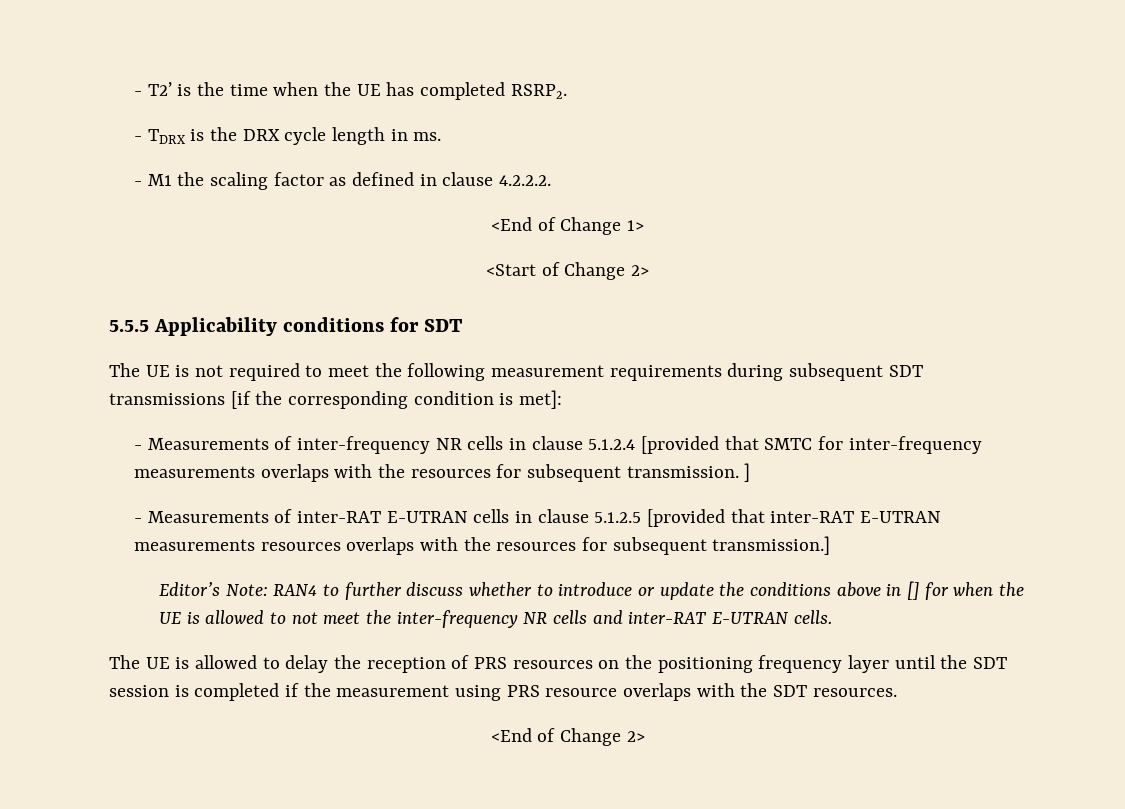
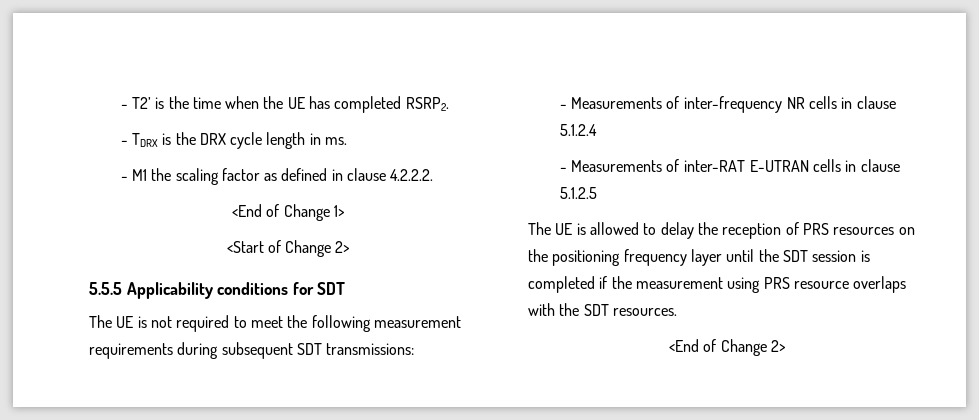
- The UE is not required to meet the following measurement requirements during subsequent SDT transmissions [if the corresponding condition is met]:
+ The UE is not required to meet the following measurement requirements during subsequent SDT transmissions:
- - Measurements of inter-frequency NR cells in clause 5.1.2.4 [provided that SMTC for inter-frequency measurements overlaps with the resources for subsequent transmission. ]
+ - Measurements of inter-frequency NR cells in clause 5.1.2.4
- - Measurements of inter-RAT E-UTRAN cells in clause 5.1.2.5 [provided that inter-RAT E-UTRAN measurements resources overlaps with the resources for subsequent transmission.]
- Editor’s Note: RAN4 to further discuss whether to introduce or update the conditions above in [] for when the UE is allowed to not meet the inter-frequency NR cells and inter-RAT E-UTRAN cells.
+ - Measurements of inter-RAT E-UTRAN cells in clause 5.1.2.5

